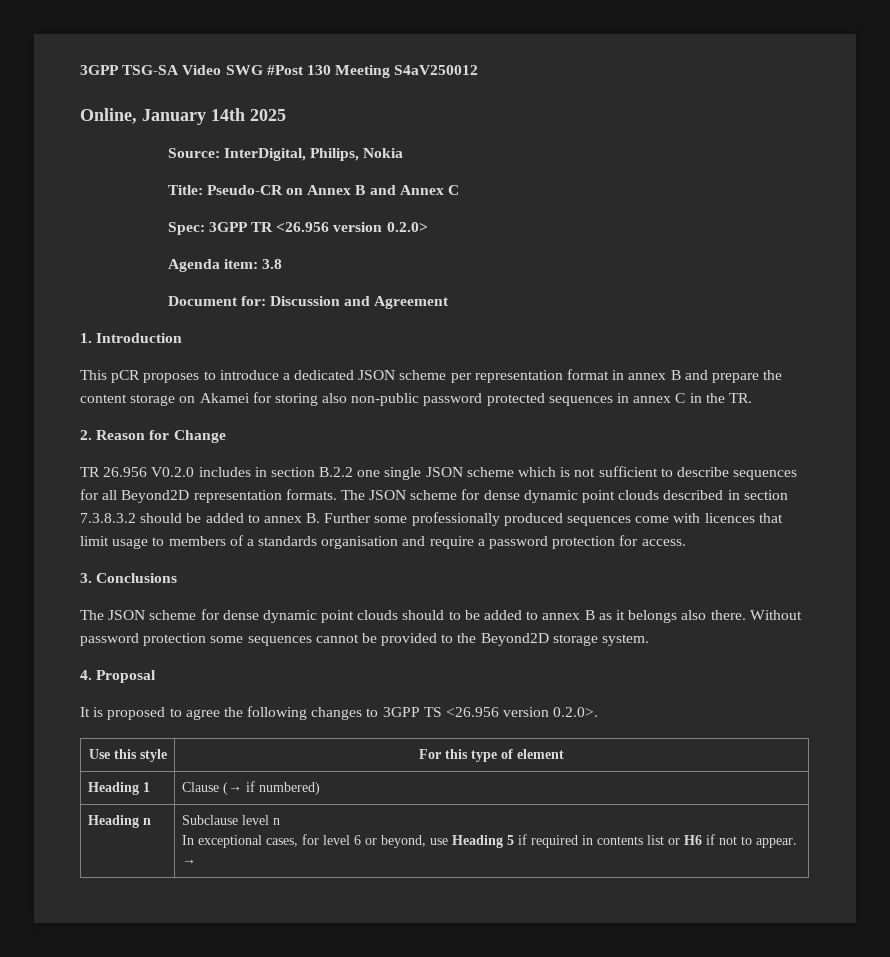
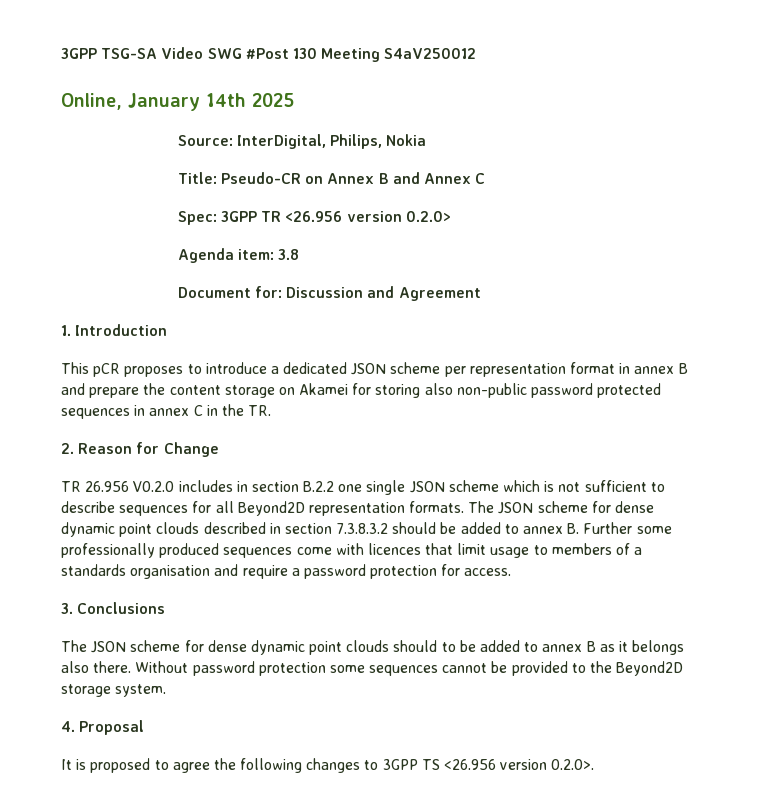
- Use this style | For this type of element
- Heading 1 | Clause (→ if numbered)
- Heading n | Subclause level n
- In exceptional cases, for level 6 or beyond, use Heading 5 if required in contents list or H6 if not to appear. →

